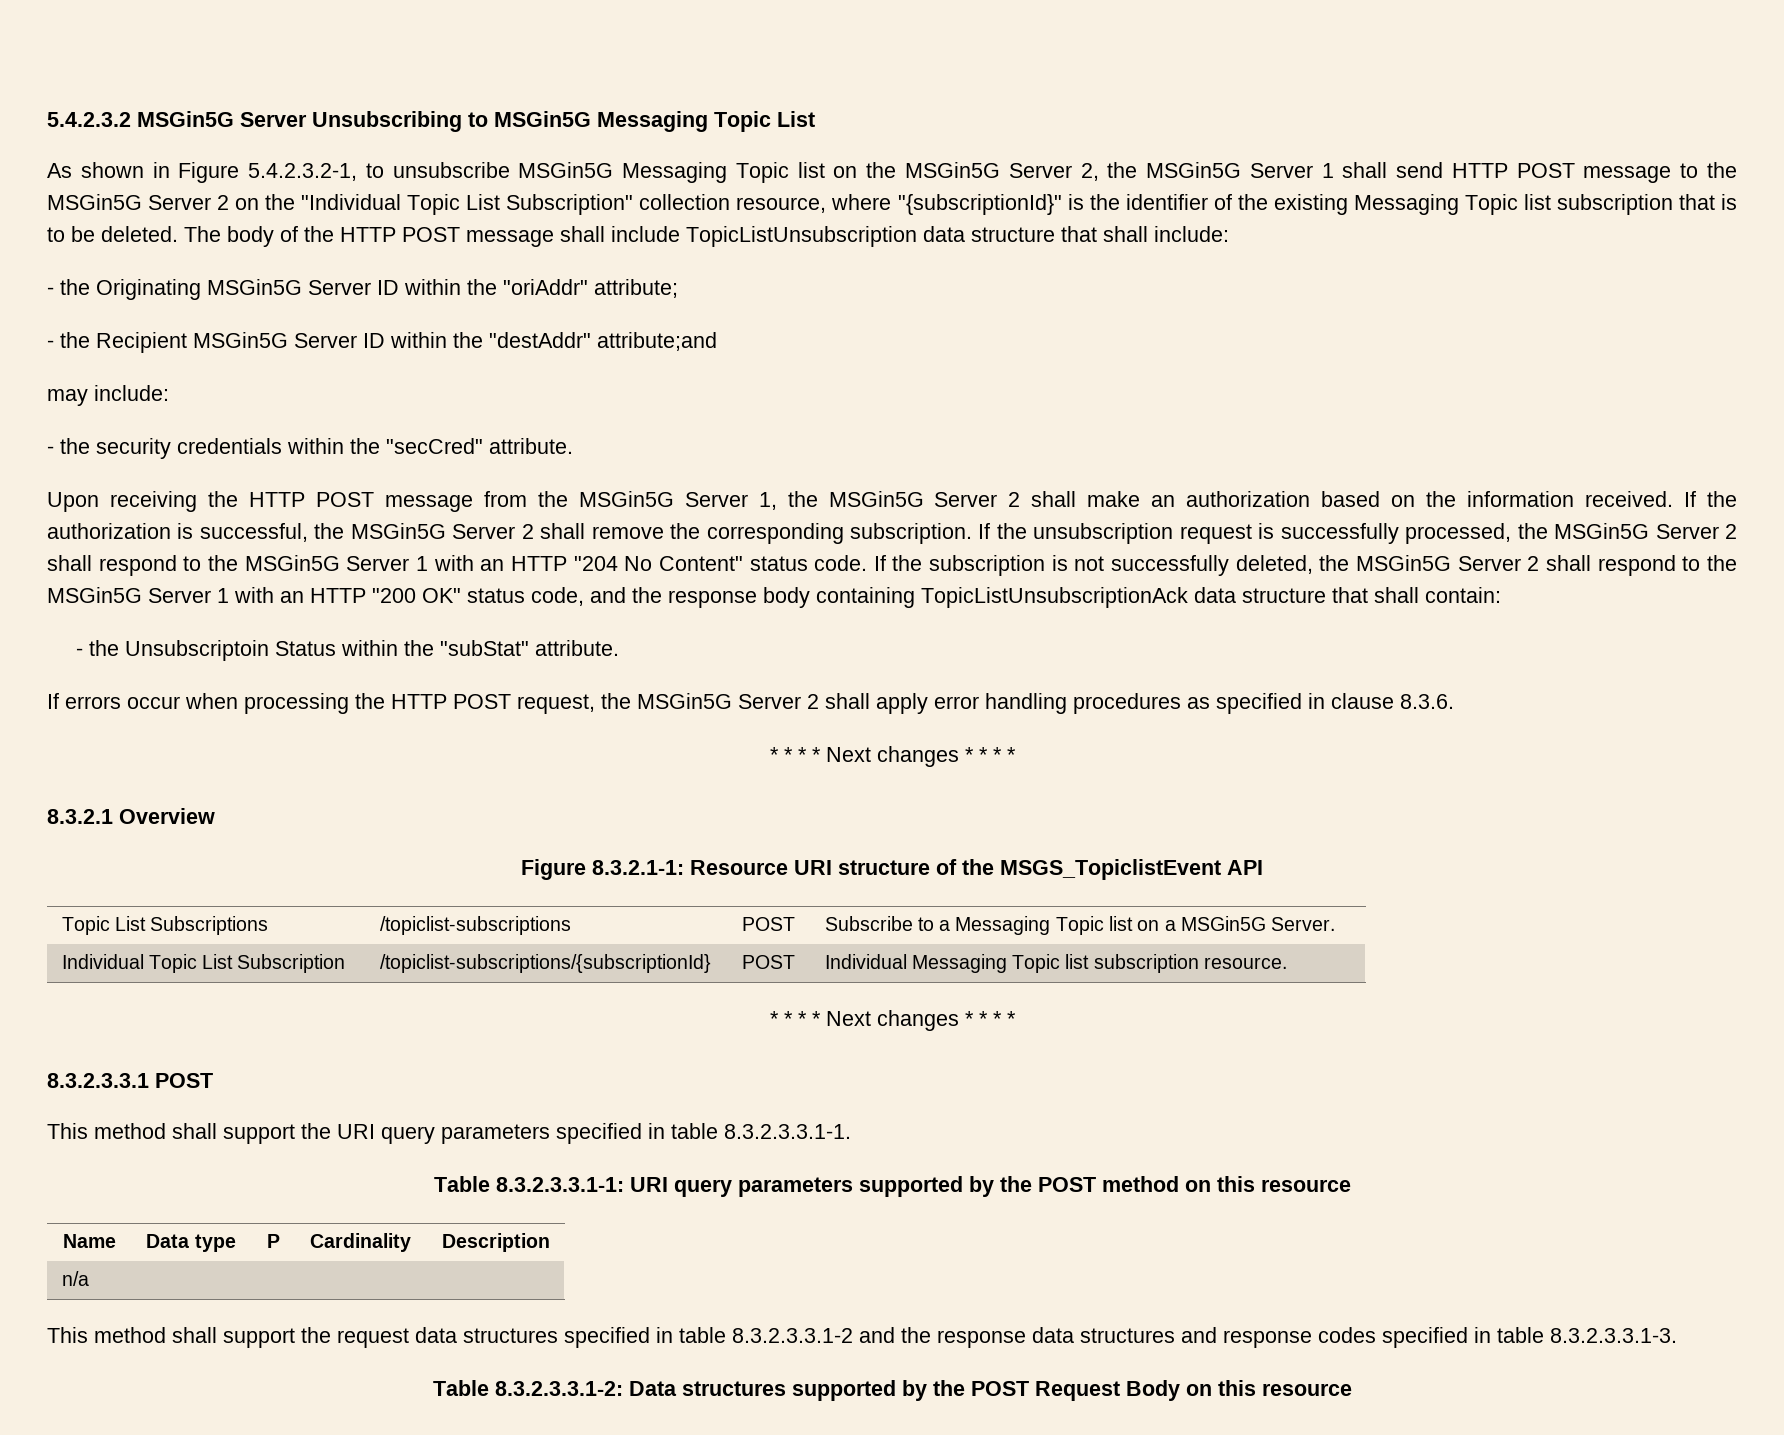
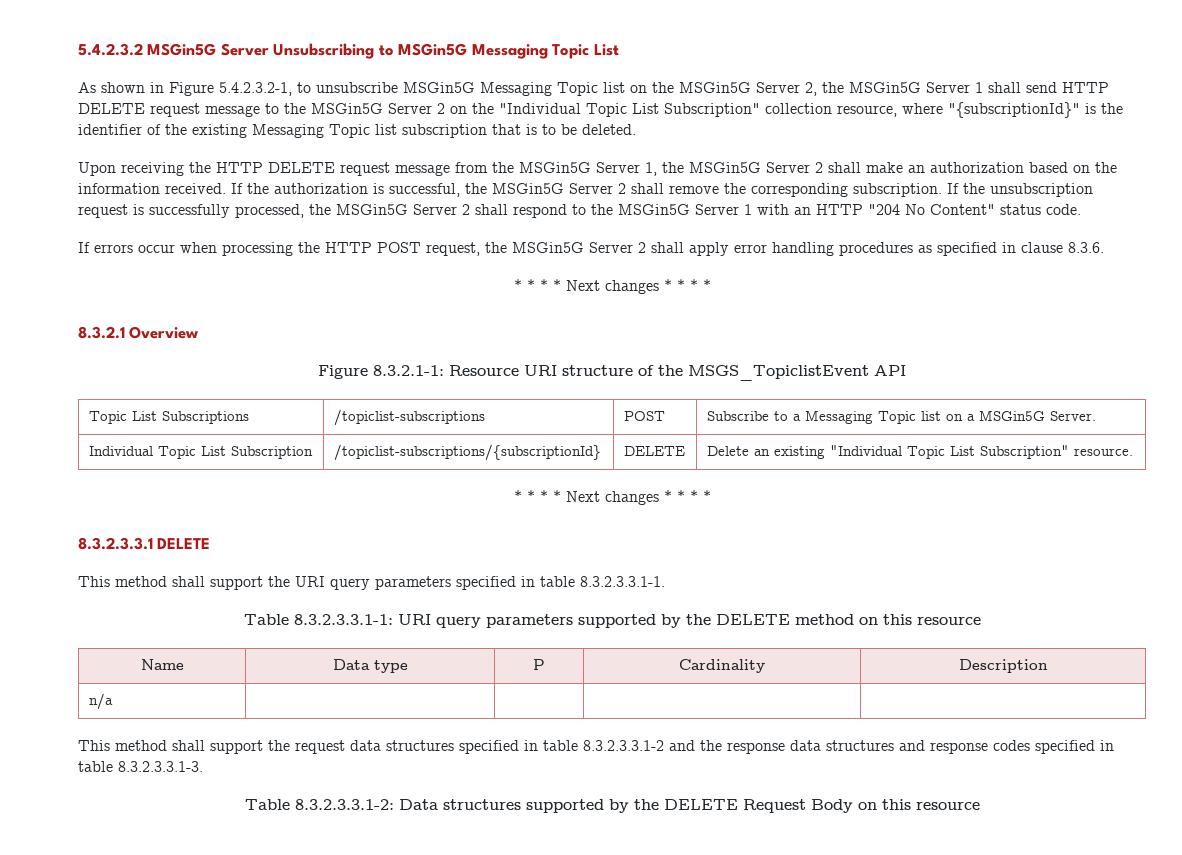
- As shown in Figure 5.4.2.3.2-1, to unsubscribe MSGin5G Messaging Topic list on the MSGin5G Server 2, the MSGin5G Server 1 shall send HTTP POST message to the MSGin5G Server 2 on the "Individual Topic List Subscription" collection resource, where "{subscriptionId}" is the identifier of the existing Messaging Topic list subscription that is to be deleted. The body of the HTTP POST message shall include TopicListUnsubscription data structure that shall include:
- - the Originating MSGin5G Server ID within the "oriAddr" attribute;
- - the Recipient MSGin5G Server ID within the "destAddr" attribute;and
- may include:
- - the security credentials within the "secCred" attribute.
+ As shown in Figure 5.4.2.3.2-1, to unsubscribe MSGin5G Messaging Topic list on the MSGin5G Server 2, the MSGin5G Server 1 shall send HTTP DELETE request message to the MSGin5G Server 2 on the "Individual Topic List Subscription" collection resource, where "{subscriptionId}" is the identifier of the existing Messaging Topic list subscription that is to be deleted.
- Upon receiving the HTTP POST message from the MSGin5G Server 1, the MSGin5G Server 2 shall make an authorization based on the information received.
+ Upon receiving the HTTP DELETE request message from the MSGin5G Server 1, the MSGin5G Server 2 shall make an authorization based on the information received.
- If the subscription is not successfully deleted, the MSGin5G Server 2 shall respond to the MSGin5G Server 1 with an HTTP "200 OK" status code, and the response body containing TopicListUnsubscriptionAck data structure that shall contain:
- - the Unsubscriptoin Status within the "subStat" attribute.
- Individual Topic List Subscription | /topiclist-subscriptions/{subscriptionId} | POST | Individual Messaging Topic list subscription resource.
+ Individual Topic List Subscription | /topiclist-subscriptions/{subscriptionId} | DELETE | Delete an existing "Individual Topic List Subscription" resource.
- 8.3.2.3.3.1 POST
+ 8.3.2.3.3.1 DELETE
- Table 8.3.2.3.3.1-1: URI query parameters supported by the POST method on this resource
+ Table 8.3.2.3.3.1-1: URI query parameters supported by the DELETE method on this resource
- Table 8.3.2.3.3.1-2: Data structures supported by the POST Request Body on this resource
+ Table 8.3.2.3.3.1-2: Data structures supported by the DELETE Request Body on this resource

